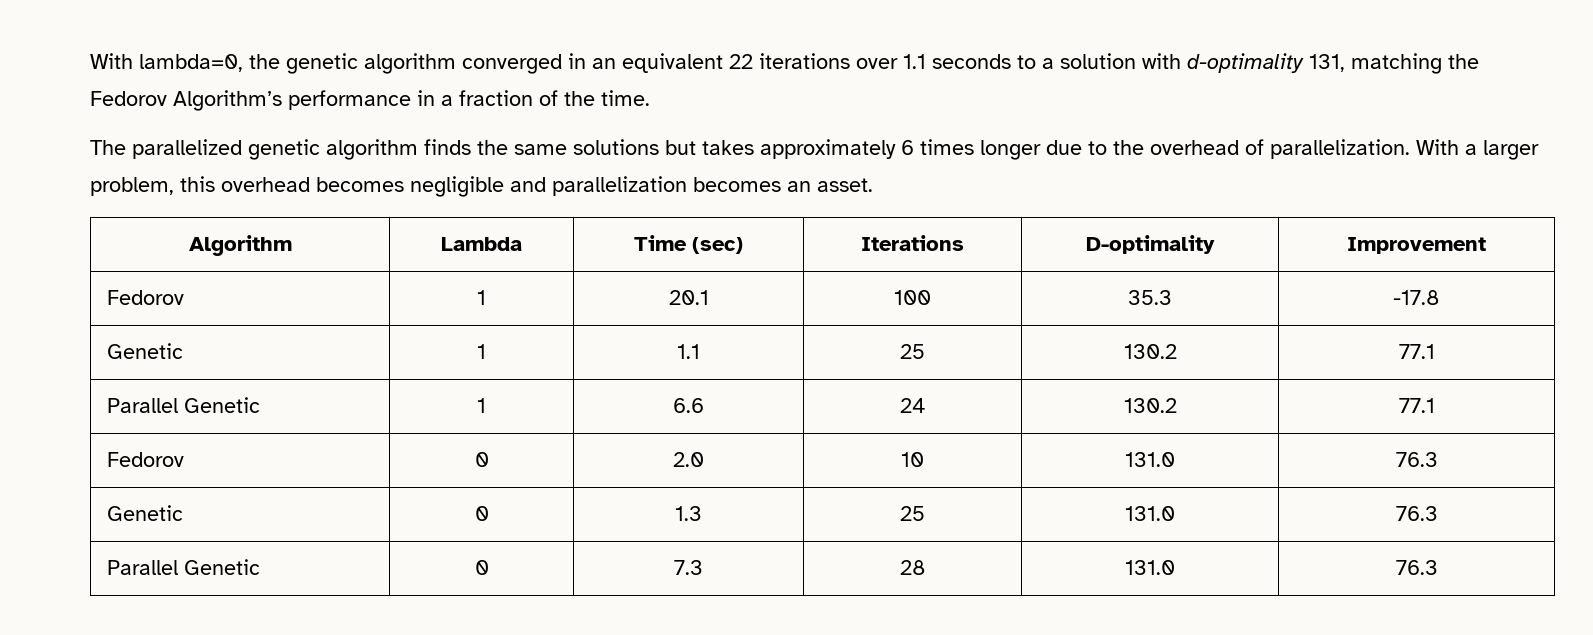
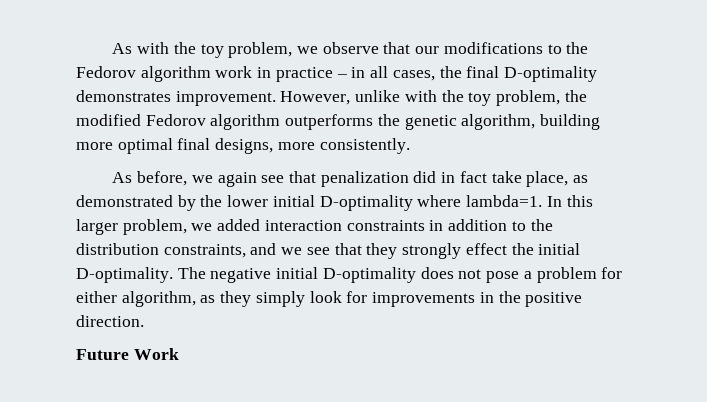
- With lambda=0, the genetic algorithm converged in an equivalent 22 iterations over 1.1 seconds to a solution with d-optimality 131, matching the Fedorov Algorithm’s performance in a fraction of the time.
- The parallelized genetic algorithm finds the same solutions but takes approximately 6 times longer due to the overhead of parallelization. With a larger problem, this overhead becomes negligible and parallelization becomes an asset.
- Algorithm | Lambda | Time (sec) | Iterations | D-optimality | Improvement
- Fedorov | 1 | 20.1 | 100 | 35.3 | -17.8
- Genetic | 1 | 1.1 | 25 | 130.2 | 77.1
- Parallel Genetic | 1 | 6.6 | 24 | 130.2 | 77.1
- Fedorov | 0 | 2.0 | 10 | 131.0 | 76.3
- Genetic | 0 | 1.3 | 25 | 131.0 | 76.3
- Parallel Genetic | 0 | 7.3 | 28 | 131.0 | 76.3
+ As with the toy problem, we observe that our modifications to the Fedorov algorithm work in practice – in all cases, the final D-optimality demonstrates improvement. However, unlike with the toy problem, the modified Fedorov algorithm outperforms the genetic algorithm, building more optimal final designs, more consistently.
+ As before, we again see that penalization did in fact take place, as demonstrated by the lower initial D-optimality where lambda=1. In this larger problem, we added interaction constraints in addition to the distribution constraints, and we see that they strongly effect the initial D-optimality. The negative initial D-optimality does not pose a problem for either algorithm, as they simply look for improvements in the positive direction.
+ Future Work

